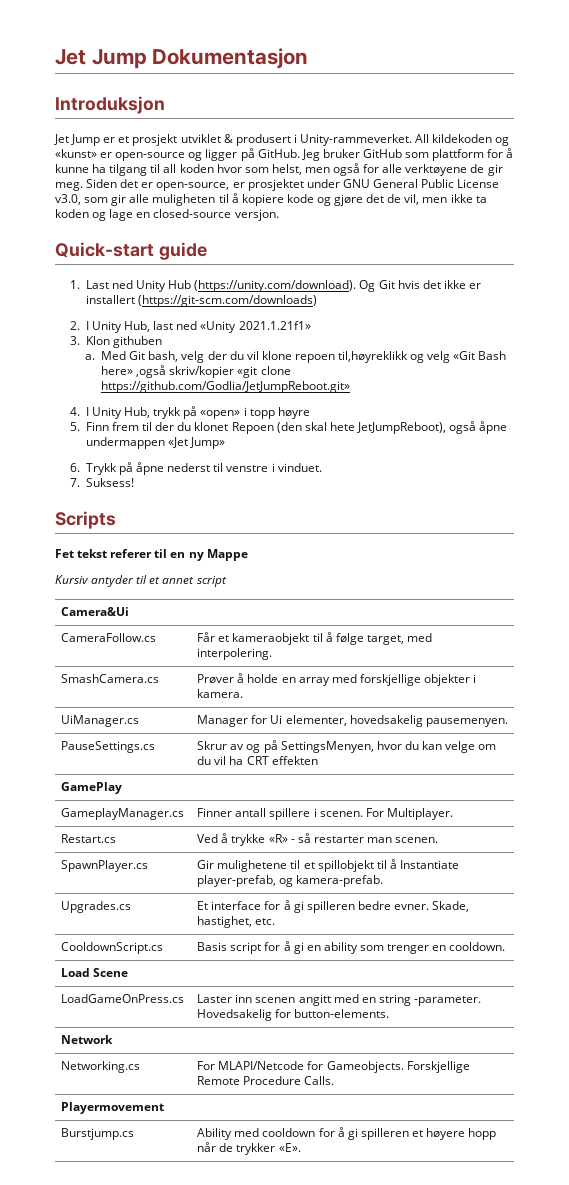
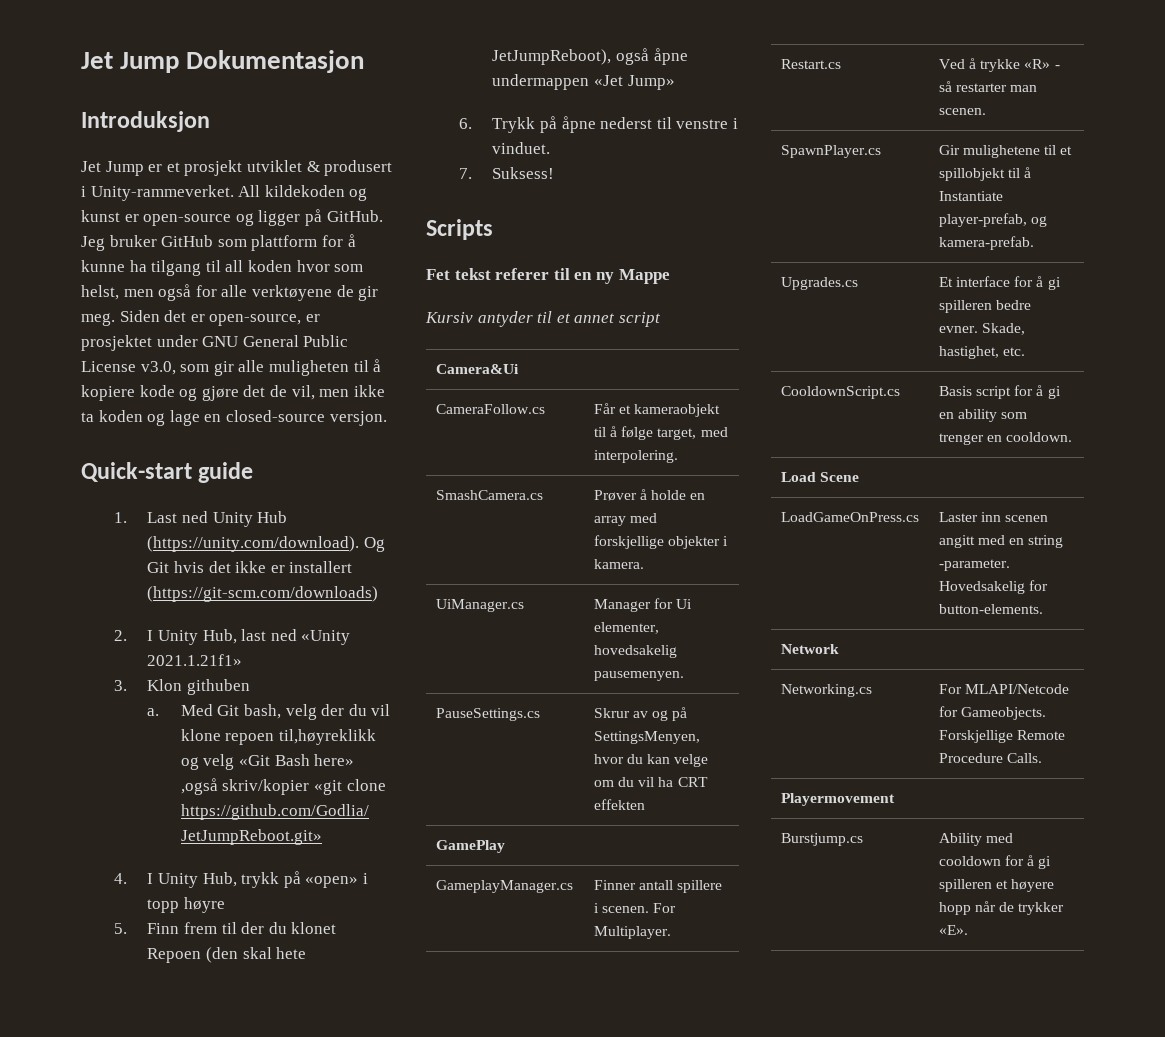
- All kildekoden og «kunst» er open-source og ligger på GitHub.
+ All kildekoden og kunst er open-source og ligger på GitHub.

